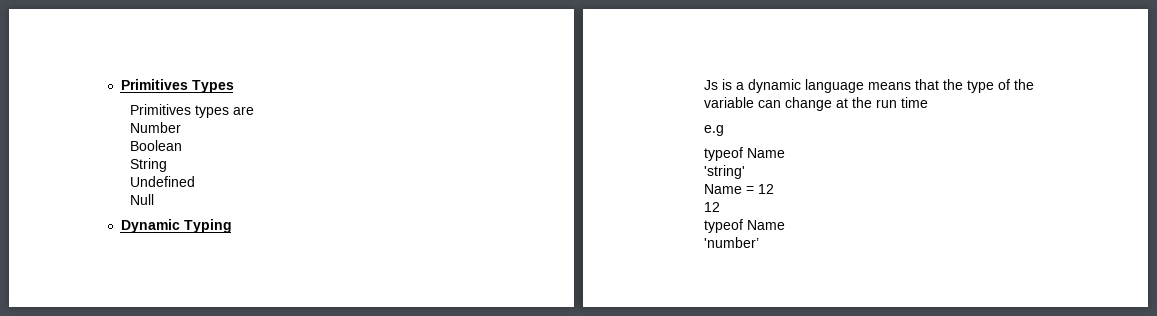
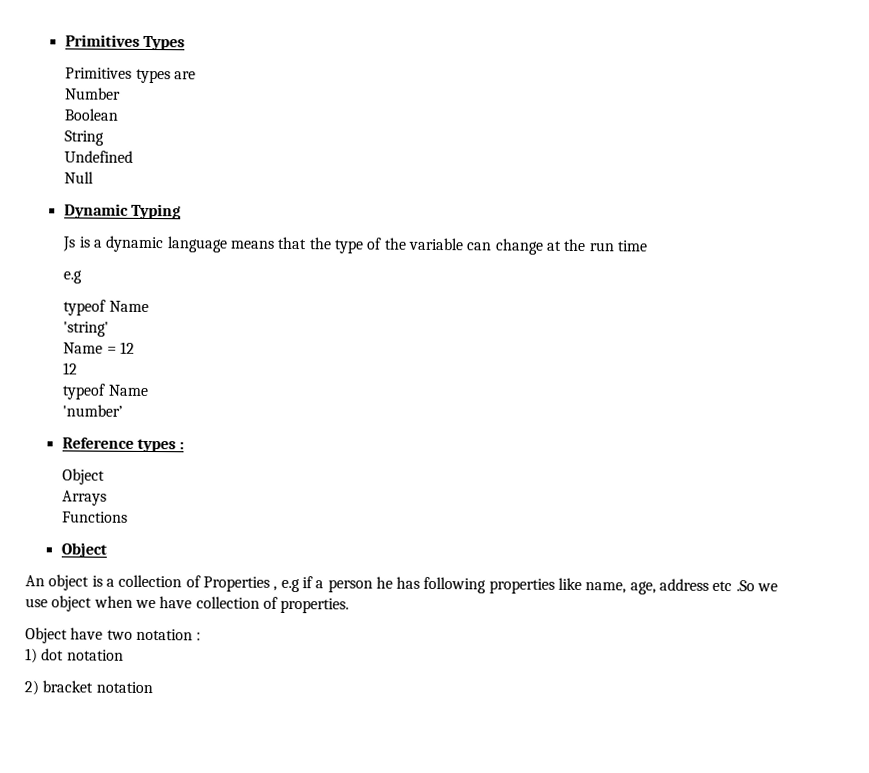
+ Reference types :
+ Object
+ Arrays
+ Functions
+ Object
+ An object is a collection of Properties , e.g if a person he has following properties like name, age, address etc .So we use object when we have collection of properties.
+ Object have two notation :
+ 1) dot notation
+ 2) bracket notation

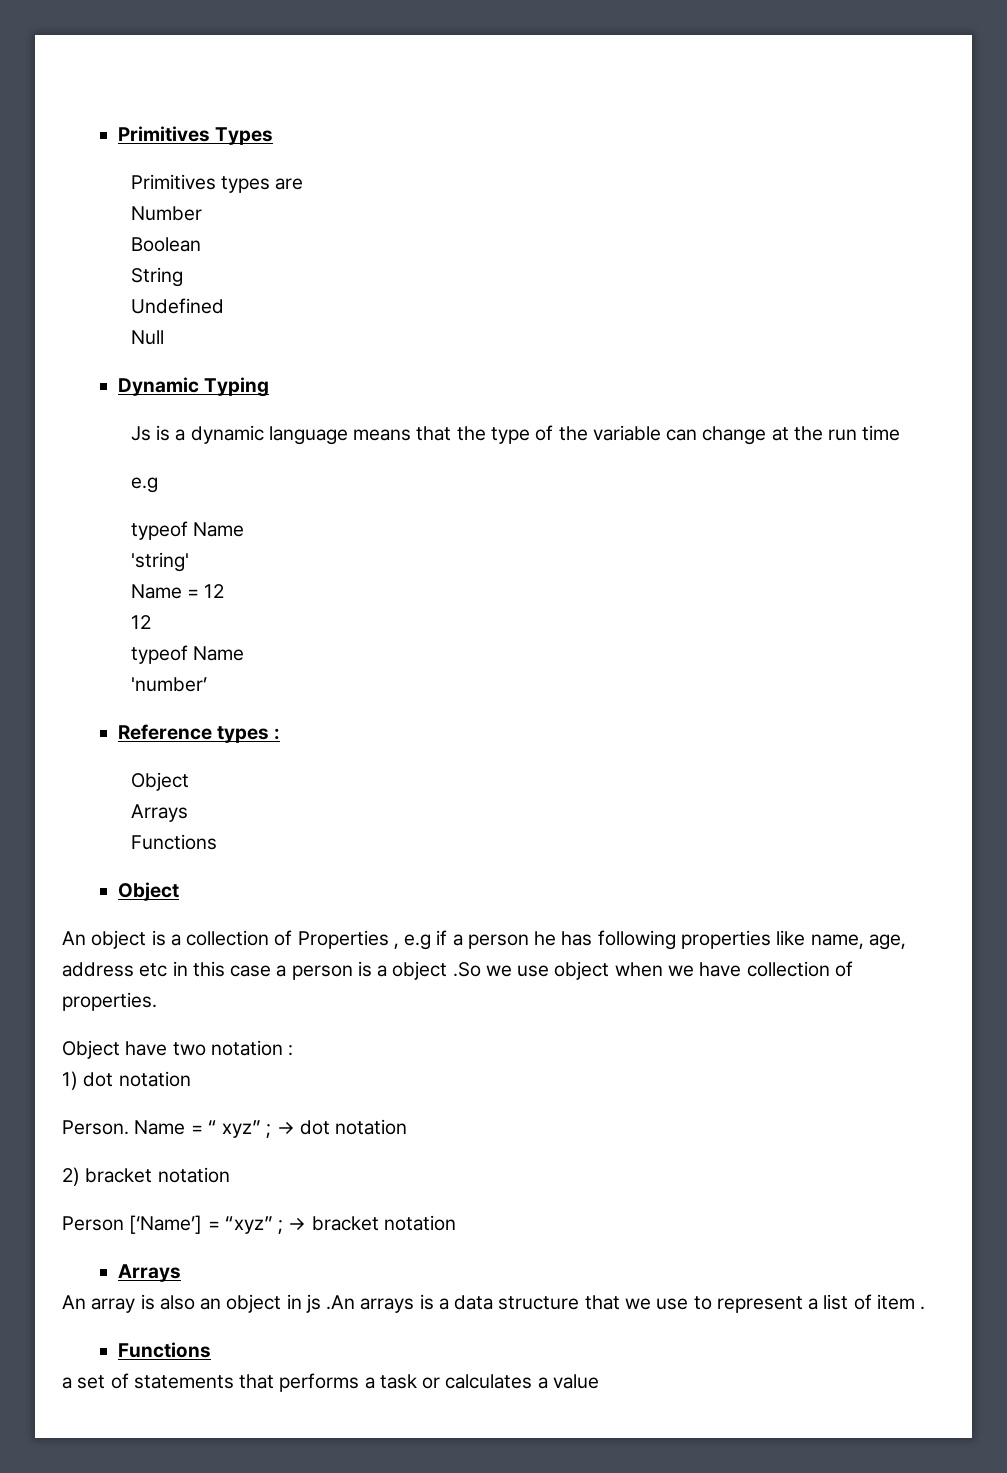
- An object is a collection of Properties , e.g if a person he has following properties like name, age, address etc .So we use object when we have collection of properties.
+ An object is a collection of Properties , e.g if a person he has following properties like name, age, address etc in this case a person is a object .So we use object when we have collection of properties.
+ Person. Name = “ xyz” ; → dot notation
  2) bracket notation
+ Person [‘Name’] = “xyz” ; → bracket notation
+ Arrays
+ An array is also an object in js .An arrays is a data structure that we use to represent a list of item .
+ Functions
+ a set of statements that performs a task or calculates a value

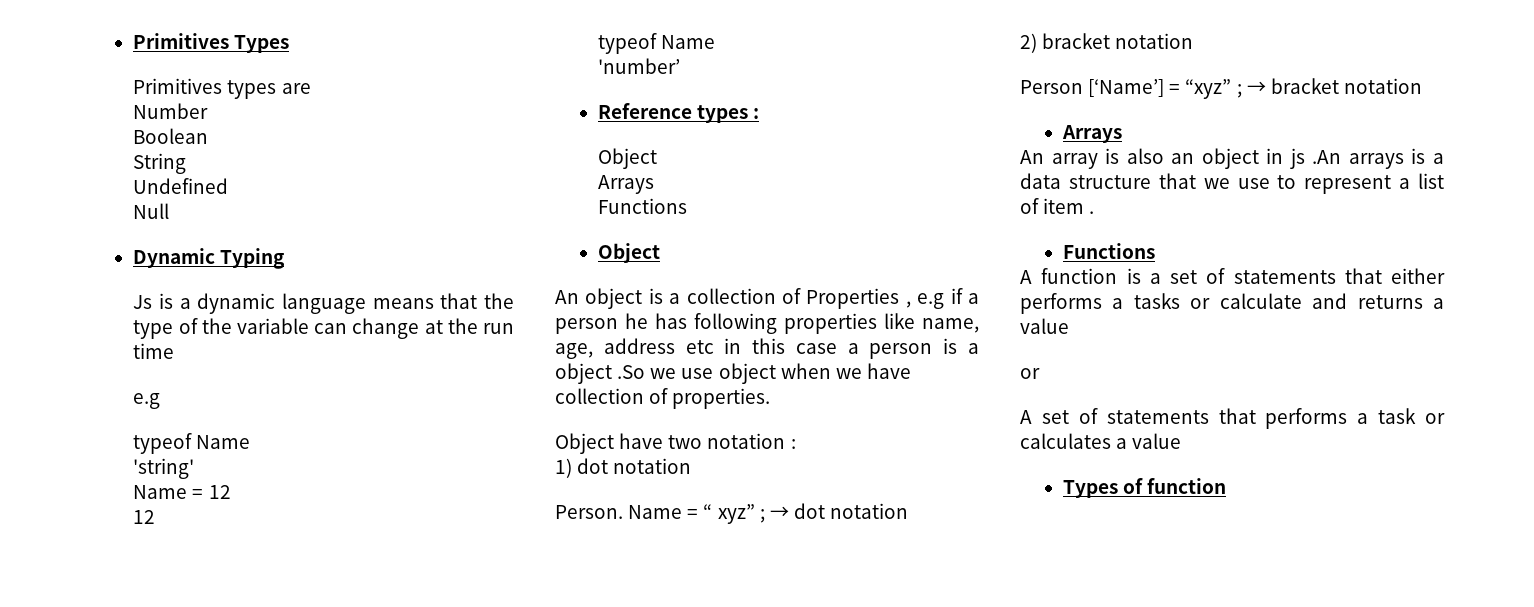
- a set of statements that performs a task or calculates a value
+ A function is a set of statements that either performs a tasks or calculate and returns a value
+ or
+ A set of statements that performs a task or calculates a value
+ Types of function

